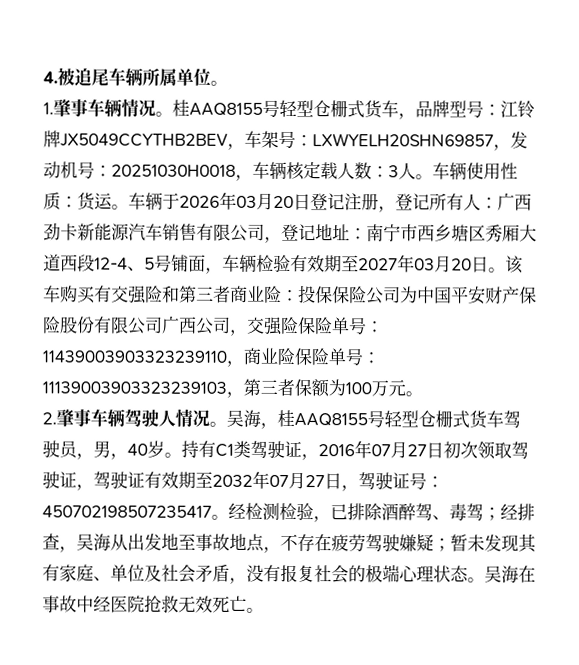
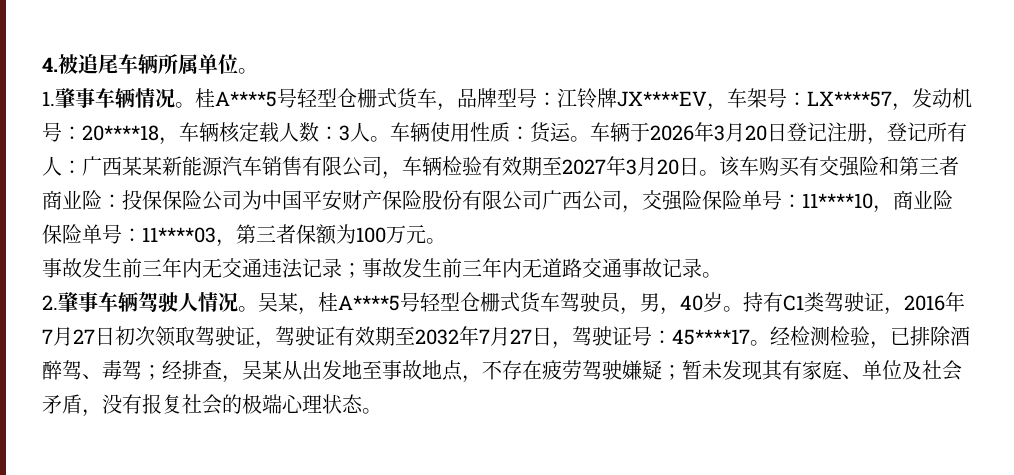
- 桂AAQ8155号轻型仓栅式货车，品牌型号：江铃牌JX5049CCYTHB2BEV，车架号：LXWYELH20SHN69857，发动机号：20251030H0018，车辆核定载人数：3人。
+ 桂A****5号轻型仓栅式货车，品牌型号：江铃牌JX****EV，车架号：LX****57，发动机号：20****18，车辆核定载人数：3人。
- 车辆于2026年03月20日登记注册，登记所有人：广西劲卡新能源汽车销售有限公司，登记地址：南宁市西乡塘区秀厢大道西段12-4、5号铺面，车辆检验有效期至2027年03月20日。
+ 车辆于2026年3月20日登记注册，登记所有人：广西某某新能源汽车销售有限公司，车辆检验有效期至2027年3月20日。
- 该车购买有交强险和第三者商业险：投保保险公司为中国平安财产保险股份有限公司广西公司，交强险保险单号：11439003903323239110，商业险保险单号：11139003903323239103，第三者保额为100万元。
+ 该车购买有交强险和第三者商业险：投保保险公司为中国平安财产保险股份有限公司广西公司，交强险保险单号：11****10，商业险保险单号：11****03，第三者保额为100万元。
+ 事故发生前三年内无交通违法记录；事故发生前三年内无道路交通事故记录。
- 吴海，桂AAQ8155号轻型仓栅式货车驾驶员，男，40岁。
+ 吴某，桂A****5号轻型仓栅式货车驾驶员，男，40岁。
- 持有C1类驾驶证，2016年07月27日初次领取驾驶证，驾驶证有效期至2032年07月27日，驾驶证号：450702198507235417。
+ 持有C1类驾驶证，2016年7月27日初次领取驾驶证，驾驶证有效期至2032年7月27日，驾驶证号：45****17。
- 经检测检验，已排除酒醉驾、毒驾；经排查，吴海从出发地至事故地点，不存在疲劳驾驶嫌疑；暂未发现其有家庭、单位及社会矛盾，没有报复社会的极端心理状态。吴海在事故中经医院抢救无效死亡。
+ 经检测检验，已排除酒醉驾、毒驾；经排查，吴某从出发地至事故地点，不存在疲劳驾驶嫌疑；暂未发现其有家庭、单位及社会矛盾，没有报复社会的极端心理状态。

